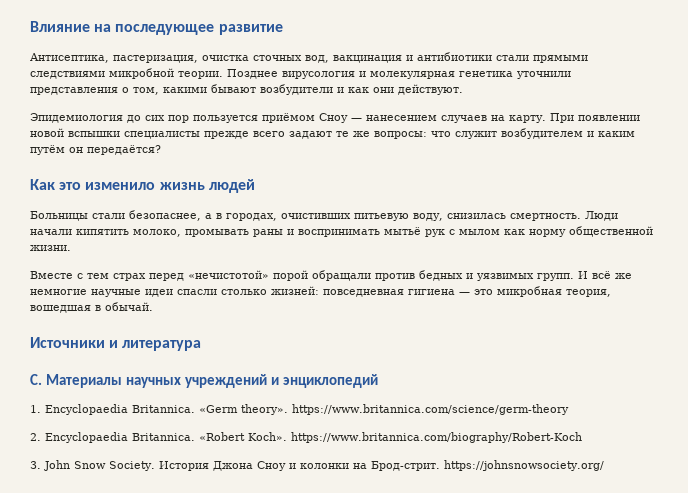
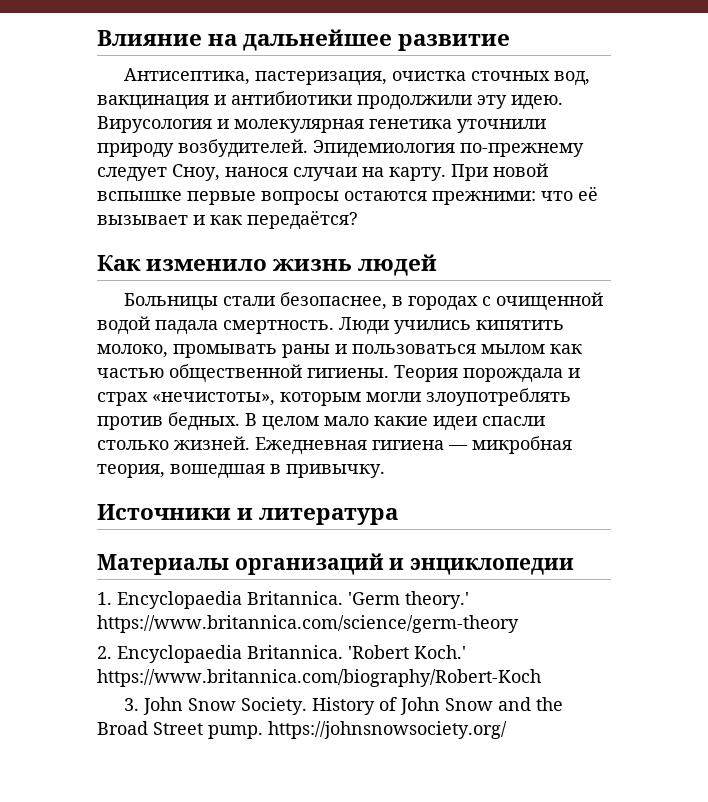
- Влияние на последующее развитие
+ Влияние на дальнейшее развитие
- Антисептика, пастеризация, очистка сточных вод, вакцинация и антибиотики стали прямыми следствиями микробной теории. Позднее вирусология и молекулярная генетика уточнили представления о том, какими бывают возбудители и как они действуют.
- Эпидемиология до сих пор пользуется приёмом Сноу — нанесением случаев на карту. При появлении новой вспышки специалисты прежде всего задают те же вопросы: что служит возбудителем и каким путём он передаётся?
+ Антисептика, пастеризация, очистка сточных вод, вакцинация и антибиотики продолжили эту идею. Вирусология и молекулярная генетика уточнили природу возбудителей. Эпидемиология по-прежнему следует Сноу, нанося случаи на карту. При новой вспышке первые вопросы остаются прежними: что её вызывает и как передаётся?
- Как это изменило жизнь людей
+ Как изменило жизнь людей
- Больницы стали безопаснее, а в городах, очистивших питьевую воду, снизилась смертность.
+ Больницы стали безопаснее, в городах с очищенной водой падала смертность.
- Люди начали кипятить молоко, промывать раны и воспринимать мытьё рук с мылом как норму общественной жизни.
- Вместе с тем страх перед «нечистотой» порой обращали против бедных и уязвимых групп. И всё же немногие научные идеи спасли столько жизней: повседневная гигиена — это микробная теория, вошедшая в обычай.
+ Люди учились кипятить молоко, промывать раны и пользоваться мылом как частью общественной гигиены. Теория порождала и страх «нечистоты», которым могли злоупотреблять против бедных. В целом мало какие идеи спасли столько жизней. Ежедневная гигиена — микробная теория, вошедшая в привычку.
- C. Материалы научных учреждений и энциклопедий
+ Материалы организаций и энциклопедии
- «Germ theory». https://www.britannica.com/science/germ-theory
+ 'Germ theory.' https://www.britannica.com/science/germ-theory
- «Robert Koch». https://www.britannica.com/biography/Robert-Koch
+ 'Robert Koch.' https://www.britannica.com/biography/Robert-Koch
- История Джона Сноу и колонки на Брод-стрит. https://johnsnowsociety.org/
+ History of John Snow and the Broad Street pump. https://johnsnowsociety.org/

